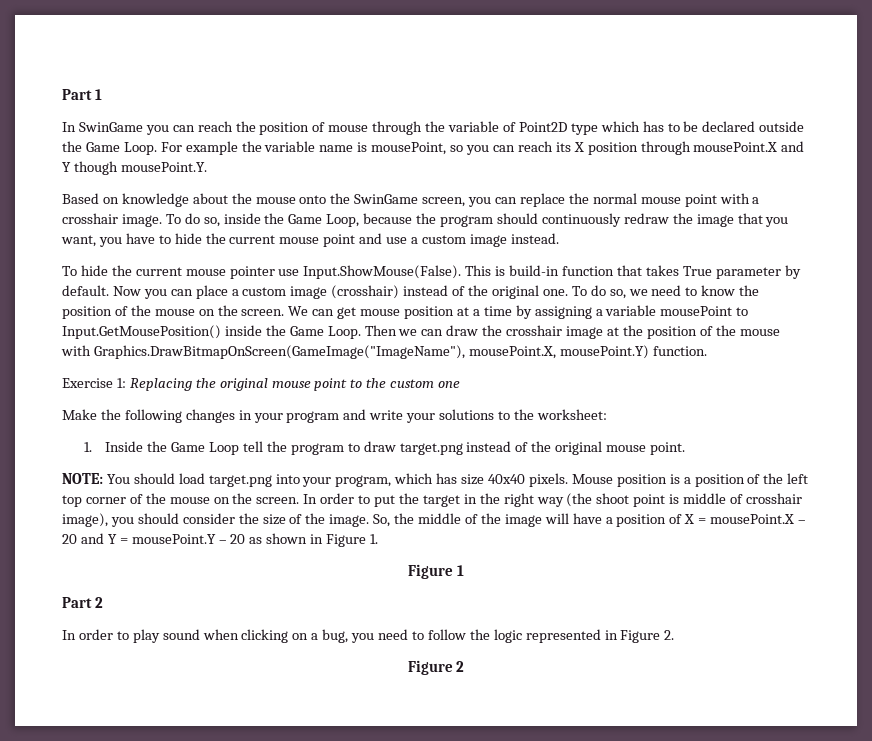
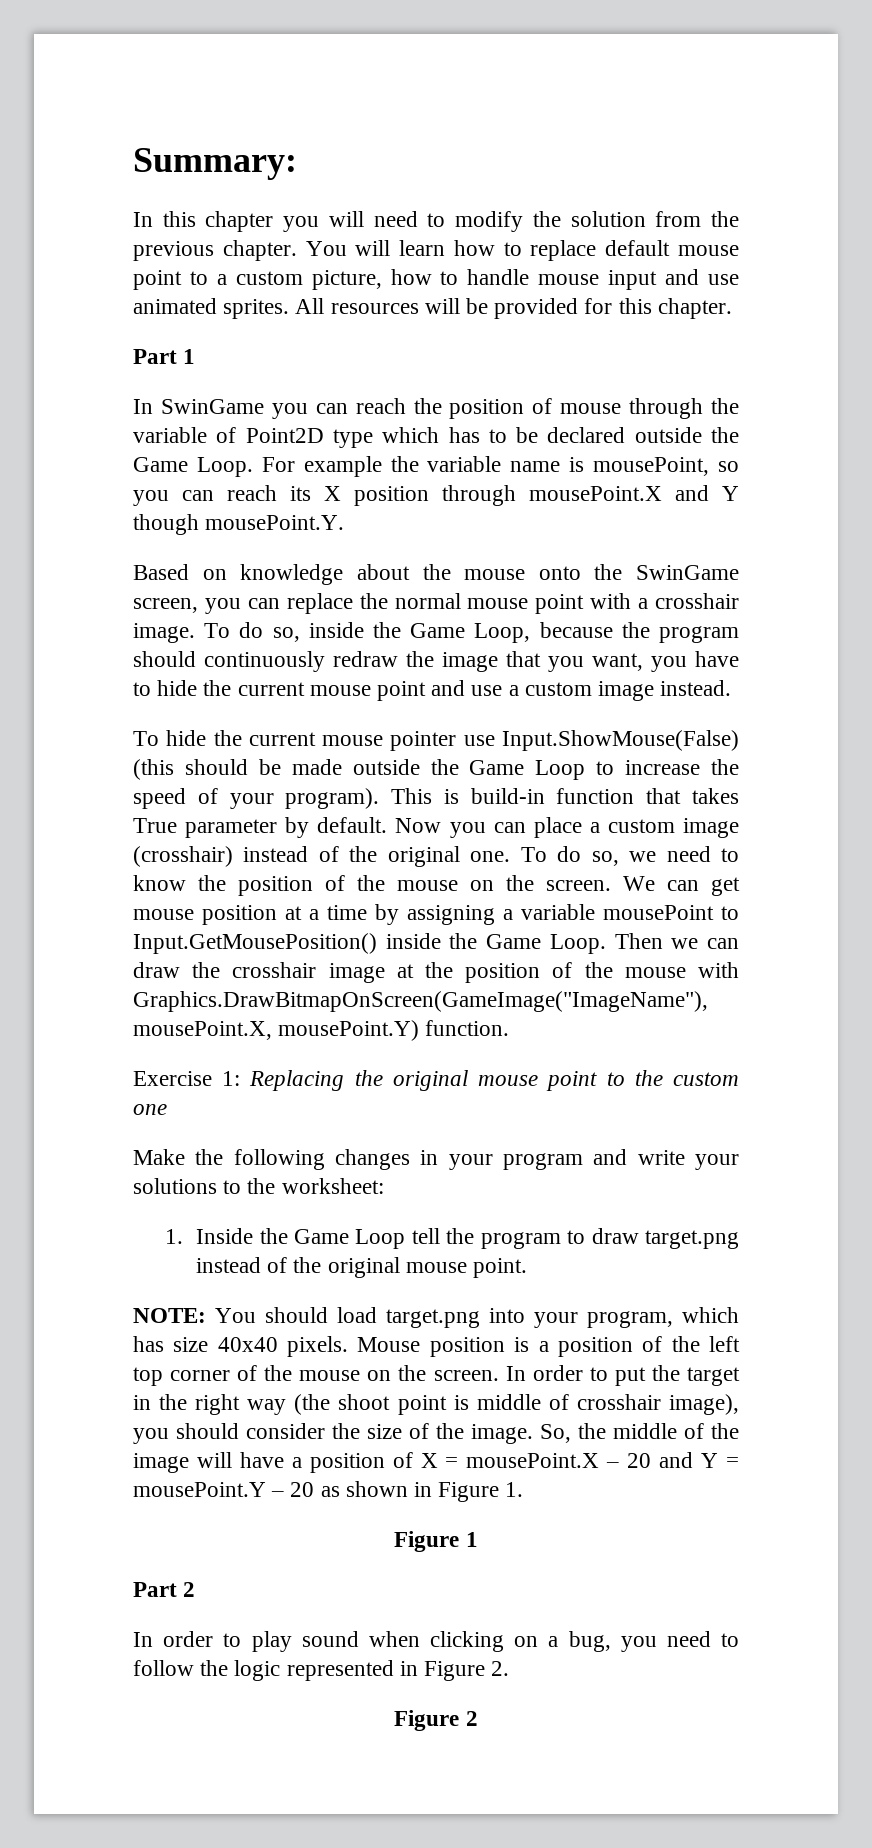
+ Summary:
+ In this chapter you will need to modify the solution from the previous chapter. You will learn how to replace default mouse point to a custom picture, how to handle mouse input and use animated sprites. All resources will be provided for this chapter.
- To hide the current mouse pointer use Input.ShowMouse(False). This is build-in function that takes True parameter by default.
+ To hide the current mouse pointer use Input.ShowMouse(False) (this should be made outside the Game Loop to increase the speed of your program). This is build-in function that takes True parameter by default.

